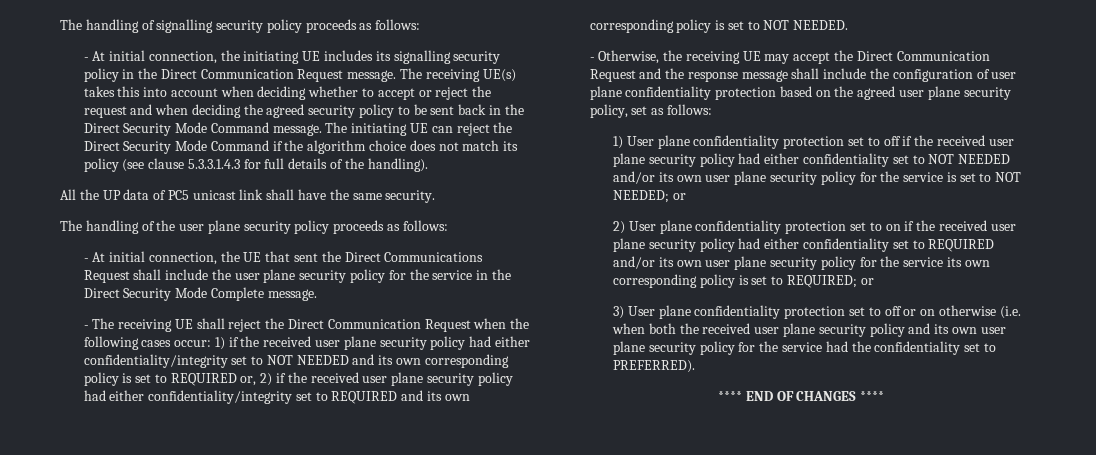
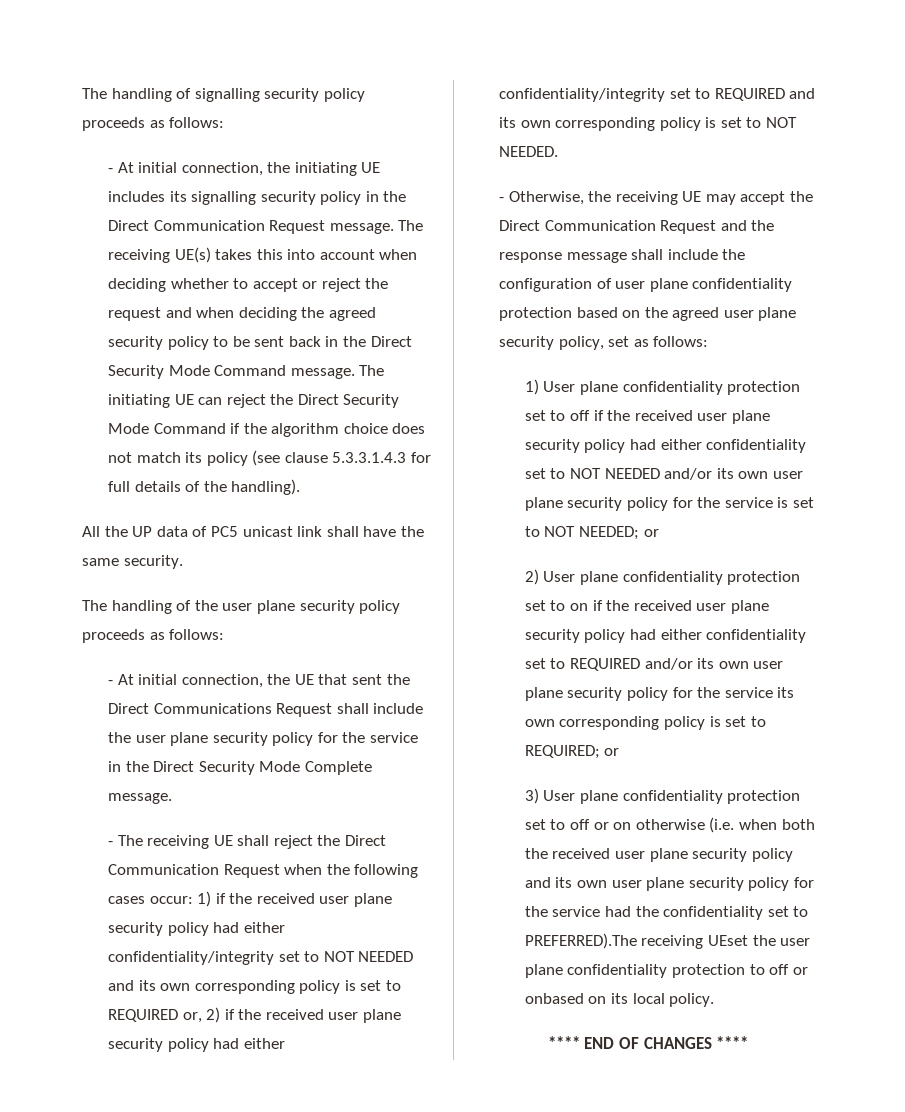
- 3) User plane confidentiality protection set to off or on otherwise (i.e. when both the received user plane security policy and its own user plane security policy for the service had the confidentiality set to PREFERRED).
+ 3) User plane confidentiality protection set to off or on otherwise (i.e. when both the received user plane security policy and its own user plane security policy for the service had the confidentiality set to PREFERRED).The receiving UEset the user plane confidentiality protection to off or onbased on its local policy.

